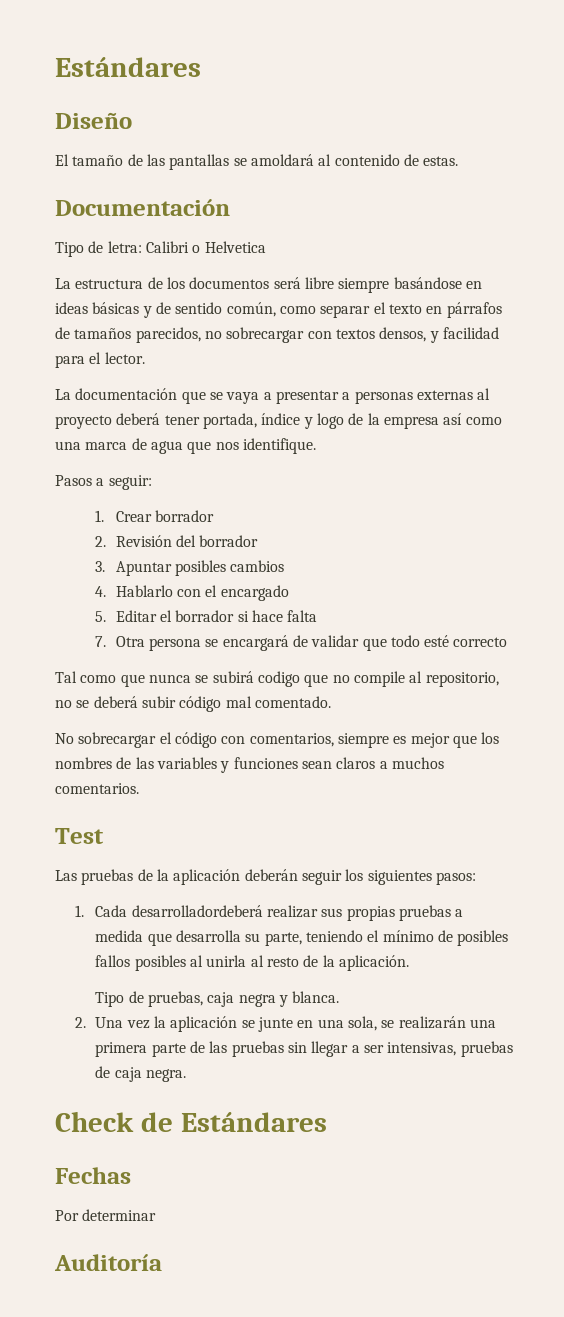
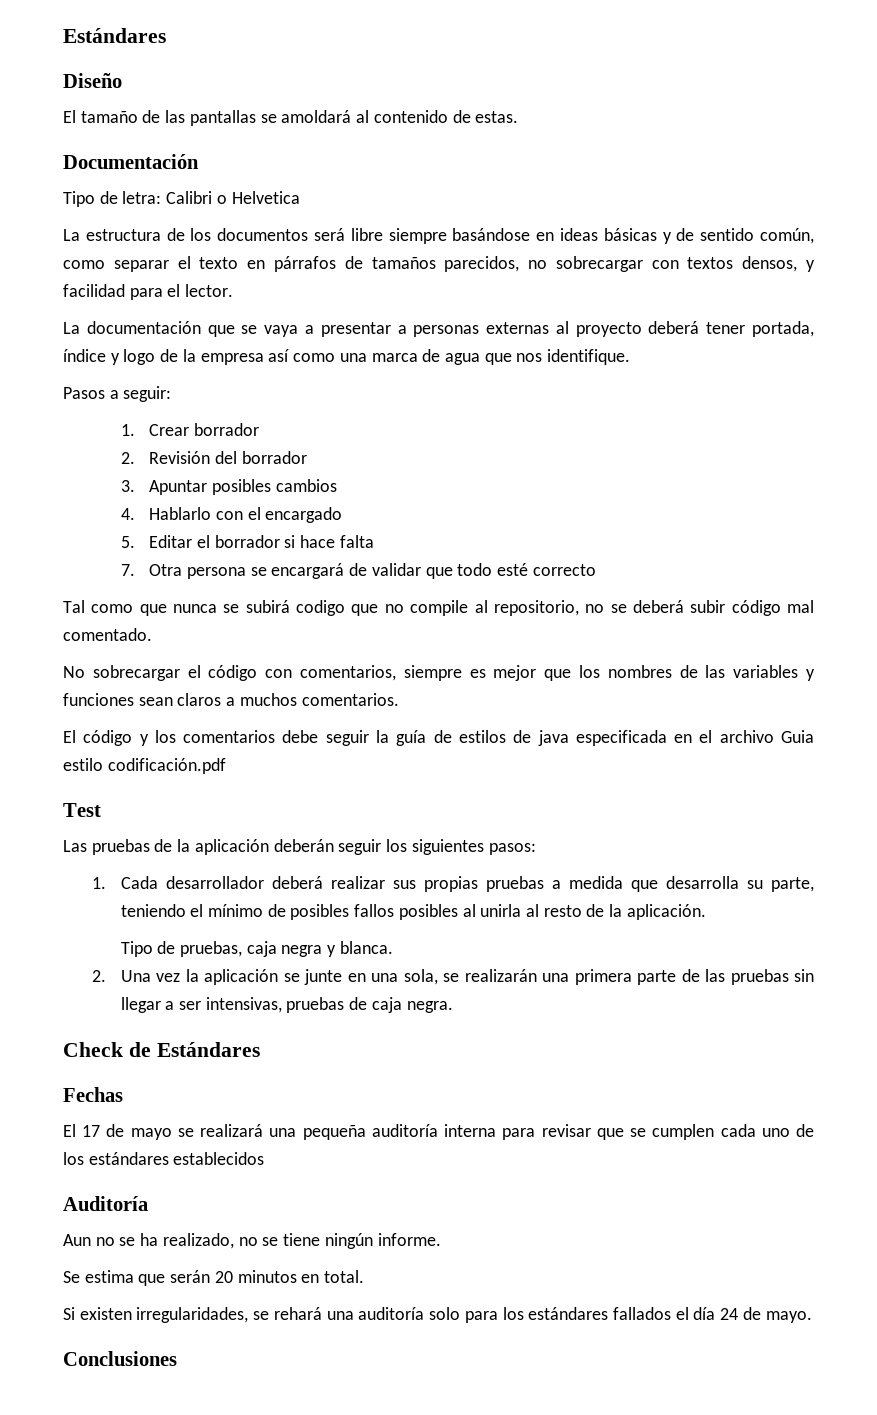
+ El código y los comentarios debe seguir la guía de estilos de java especificada en el archivo Guia estilo codificación.pdf
- 1. Cada desarrolladordeberá realizar sus propias pruebas a medida que desarrolla su parte, teniendo el mínimo de posibles fallos posibles al unirla al resto de la aplicación.
+ 1. Cada desarrollador deberá realizar sus propias pruebas a medida que desarrolla su parte, teniendo el mínimo de posibles fallos posibles al unirla al resto de la aplicación.
- Por determinar
+ El 17 de mayo se realizará una pequeña auditoría interna para revisar que se cumplen cada uno de los estándares establecidos
  Auditoría
+ Aun no se ha realizado, no se tiene ningún informe.
+ Se estima que serán 20 minutos en total.
+ Si existen irregularidades, se rehará una auditoría solo para los estándares fallados el día 24 de mayo.
+ Conclusiones

